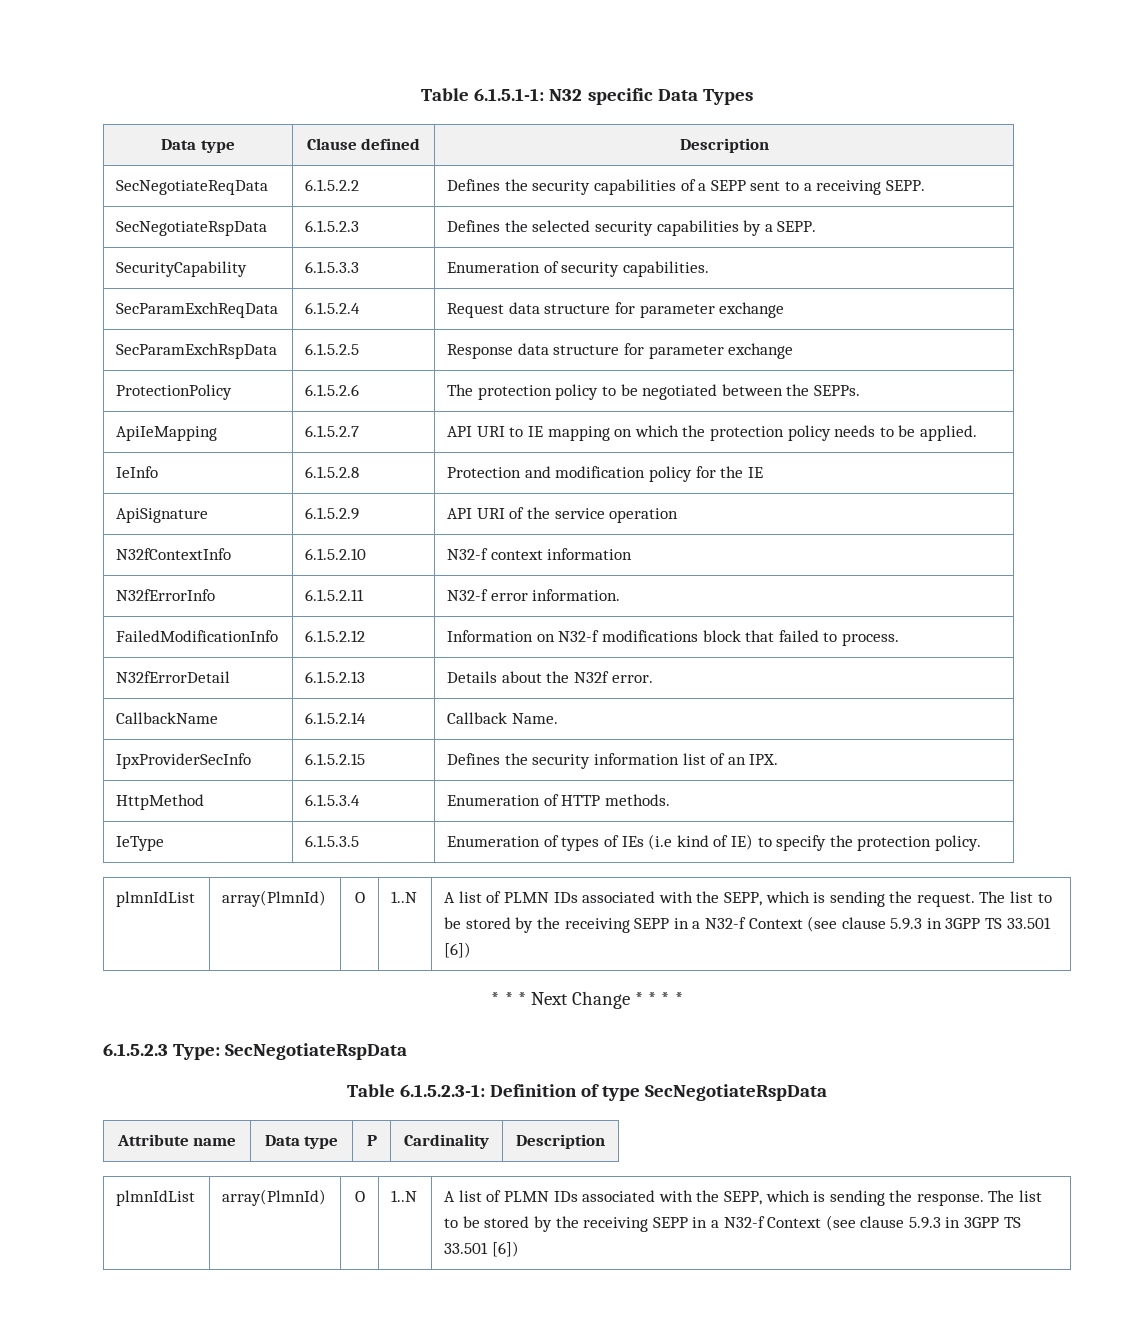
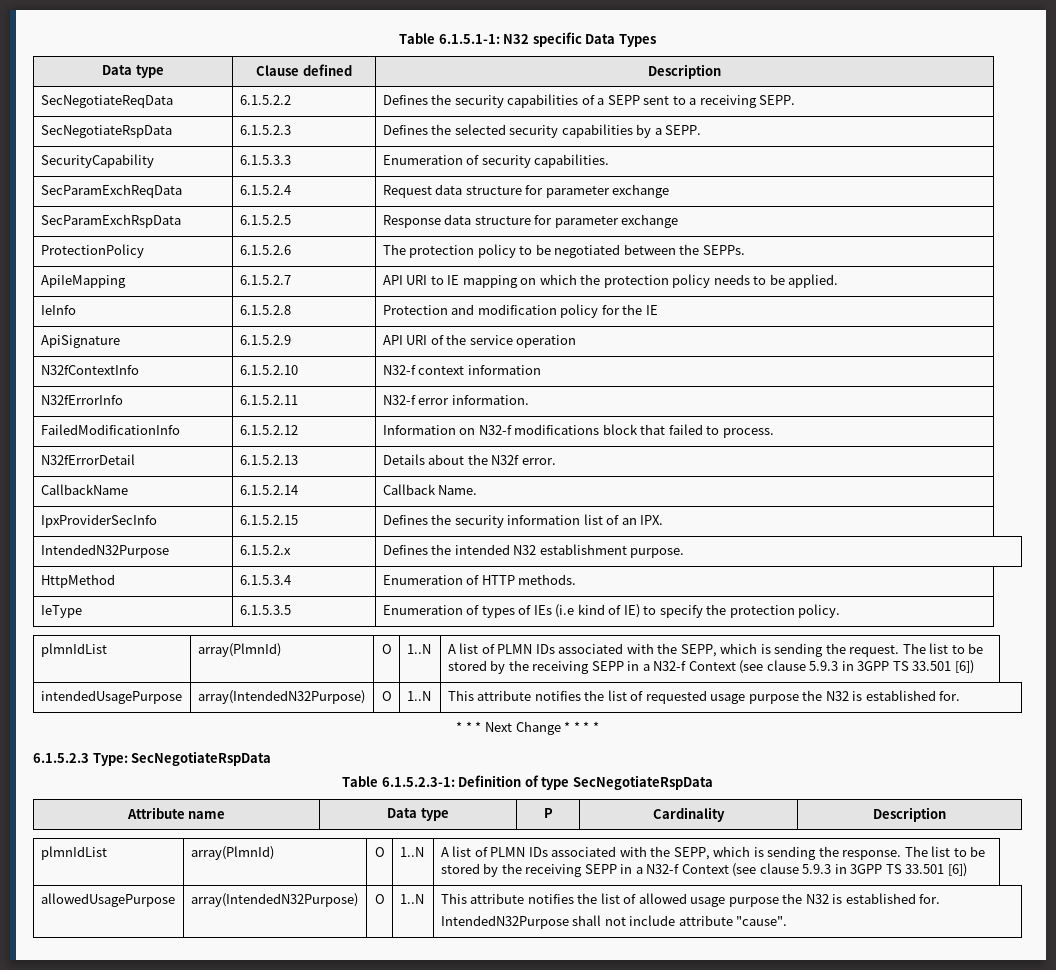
+ IntendedN32Purpose | 6.1.5.2.x | Defines the intended N32 establishment purpose.
+ intendedUsagePurpose | array(IntendedN32Purpose) | O | 1..N | This attribute notifies the list of requested usage purpose the N32 is established for.
+ allowedUsagePurpose | array(IntendedN32Purpose) | O | 1..N | This attribute notifies the list of allowed usage purpose the N32 is established for.
+ IntendedN32Purpose shall not include attribute "cause".

